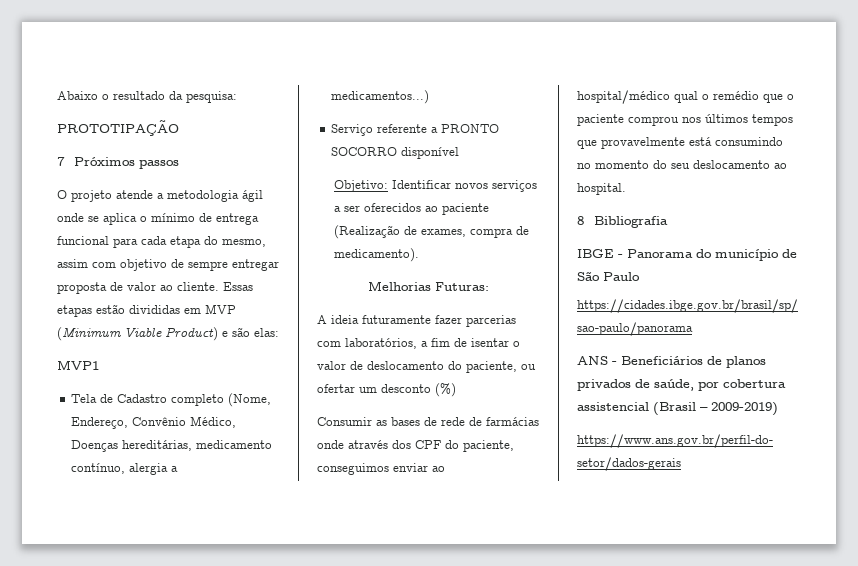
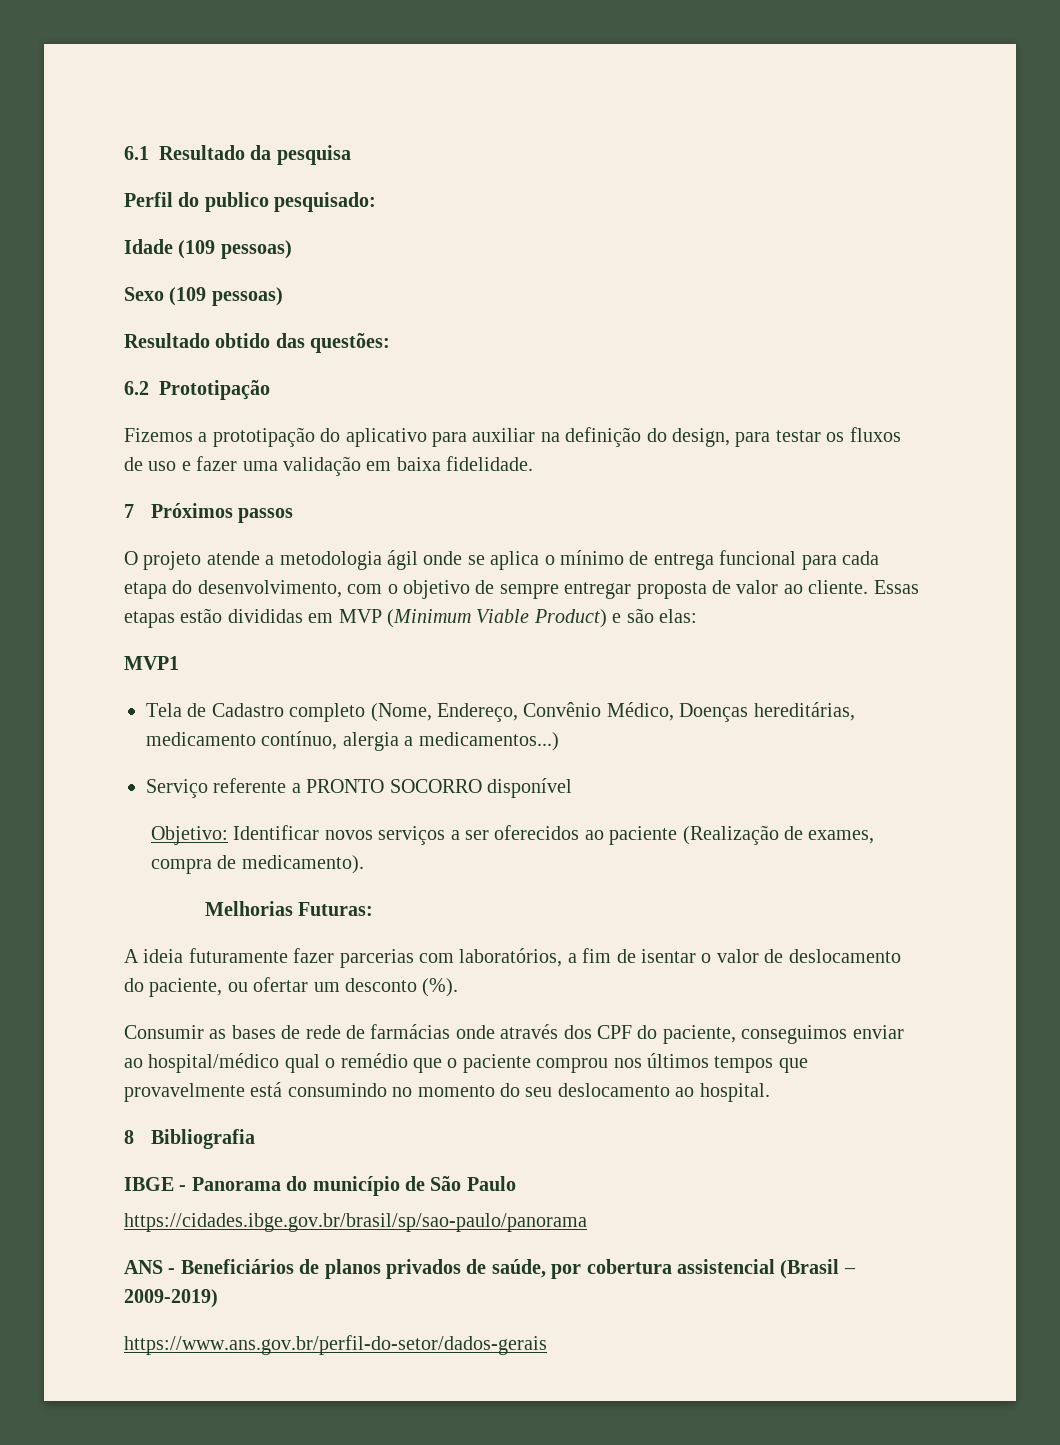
- Abaixo o resultado da pesquisa:
- PROTOTIPAÇÃO
+ 6.1 Resultado da pesquisa
+ Perfil do publico pesquisado:
+ Idade (109 pessoas)
+ Sexo (109 pessoas)
+ Resultado obtido das questões:
+ 6.2 Prototipação
+ Fizemos a prototipação do aplicativo para auxiliar na definição do design, para testar os fluxos de uso e fazer uma validação em baixa fidelidade.
- O projeto atende a metodologia ágil onde se aplica o mínimo de entrega funcional para cada etapa do mesmo, assim com objetivo de sempre entregar proposta de valor ao cliente.
+ O projeto atende a metodologia ágil onde se aplica o mínimo de entrega funcional para cada etapa do desenvolvimento, com o objetivo de sempre entregar proposta de valor ao cliente.
- A ideia futuramente fazer parcerias com laboratórios, a fim de isentar o valor de deslocamento do paciente, ou ofertar um desconto (%)
+ A ideia futuramente fazer parcerias com laboratórios, a fim de isentar o valor de deslocamento do paciente, ou ofertar um desconto (%).

